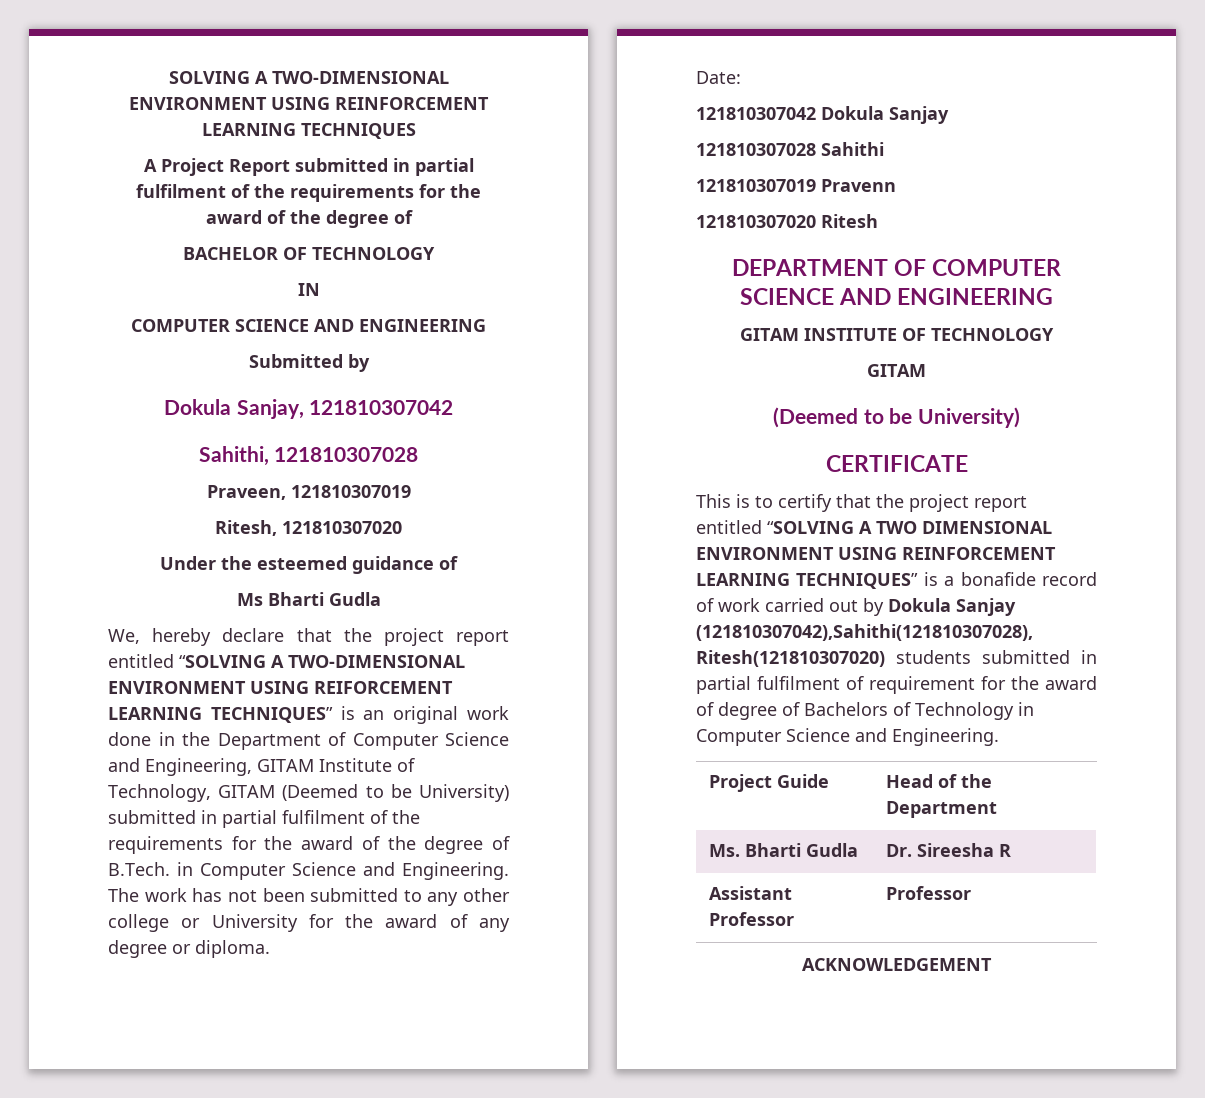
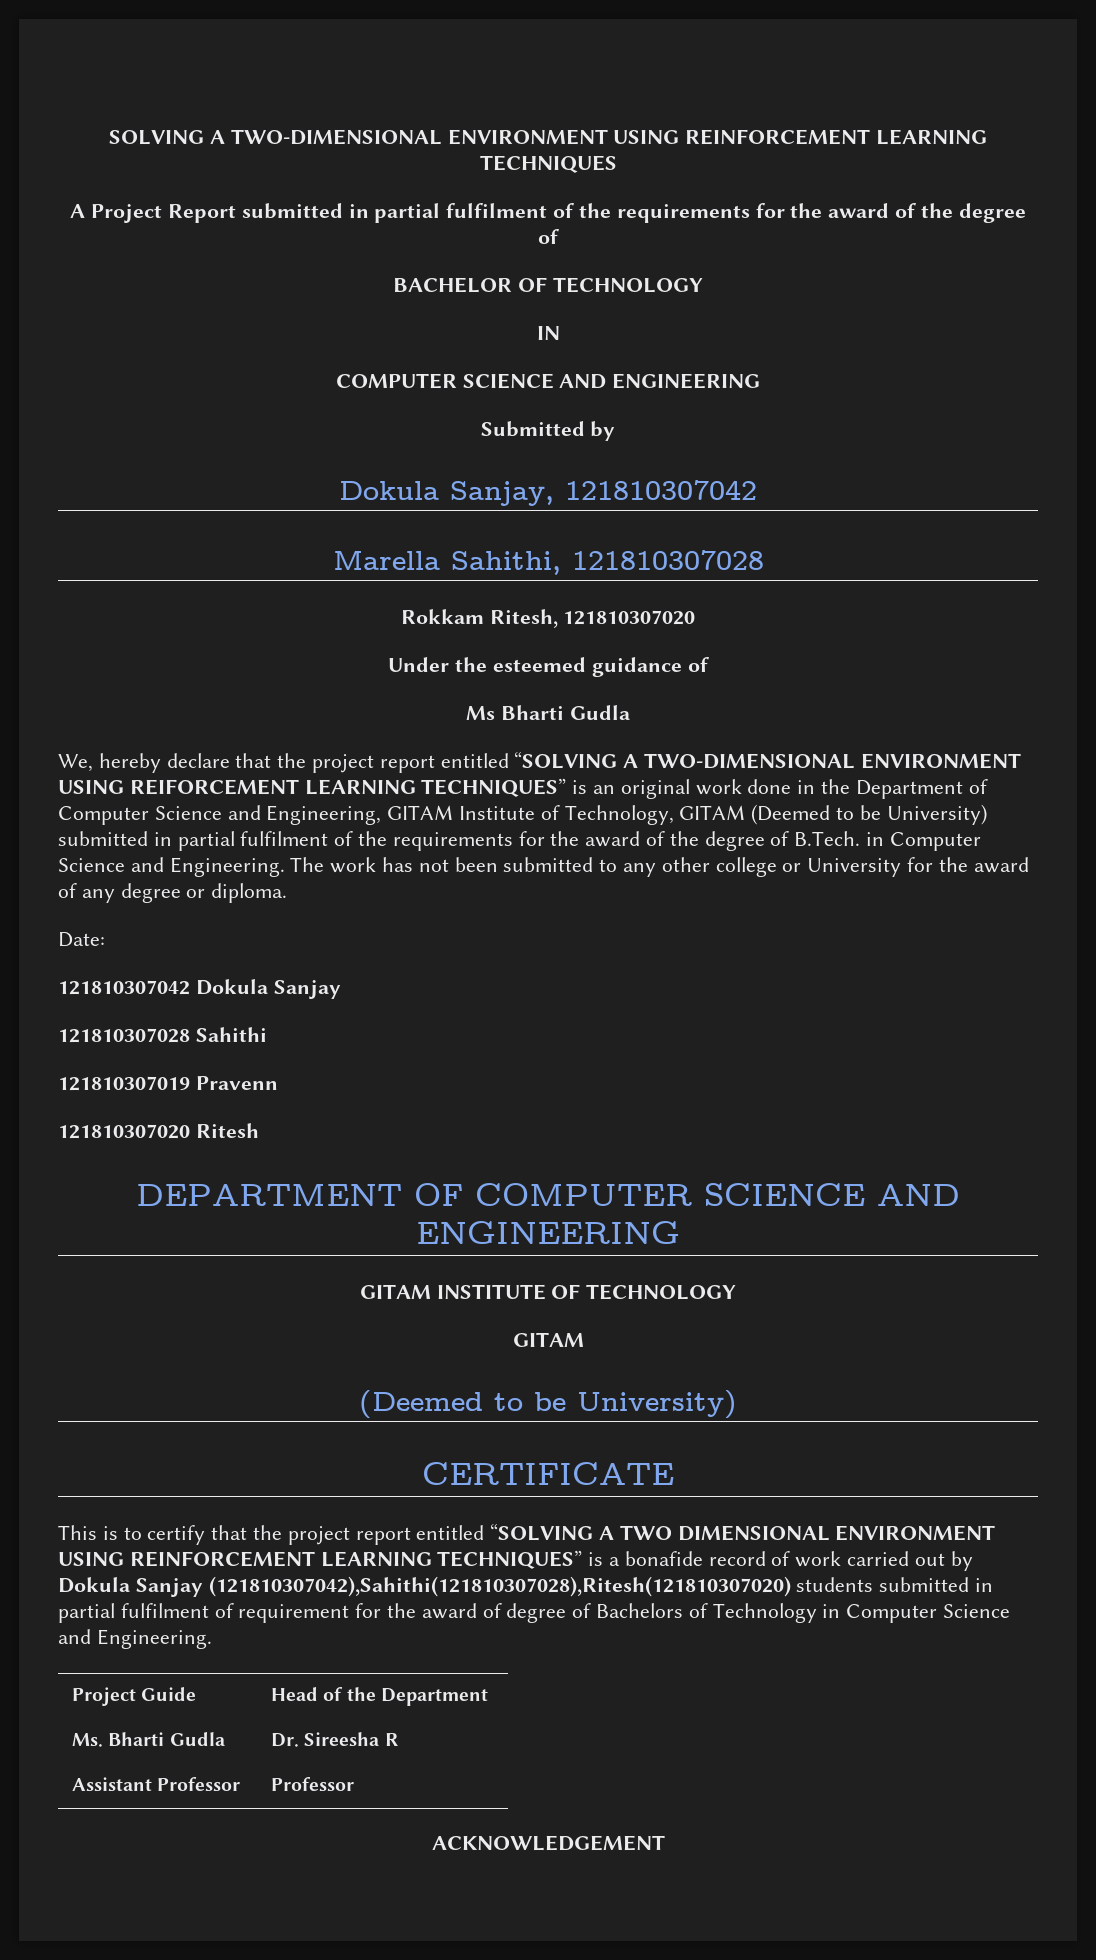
- Sahithi, 121810307028
+ Marella Sahithi, 121810307028
- Praveen, 121810307019
- Ritesh, 121810307020
+ Rokkam Ritesh, 121810307020

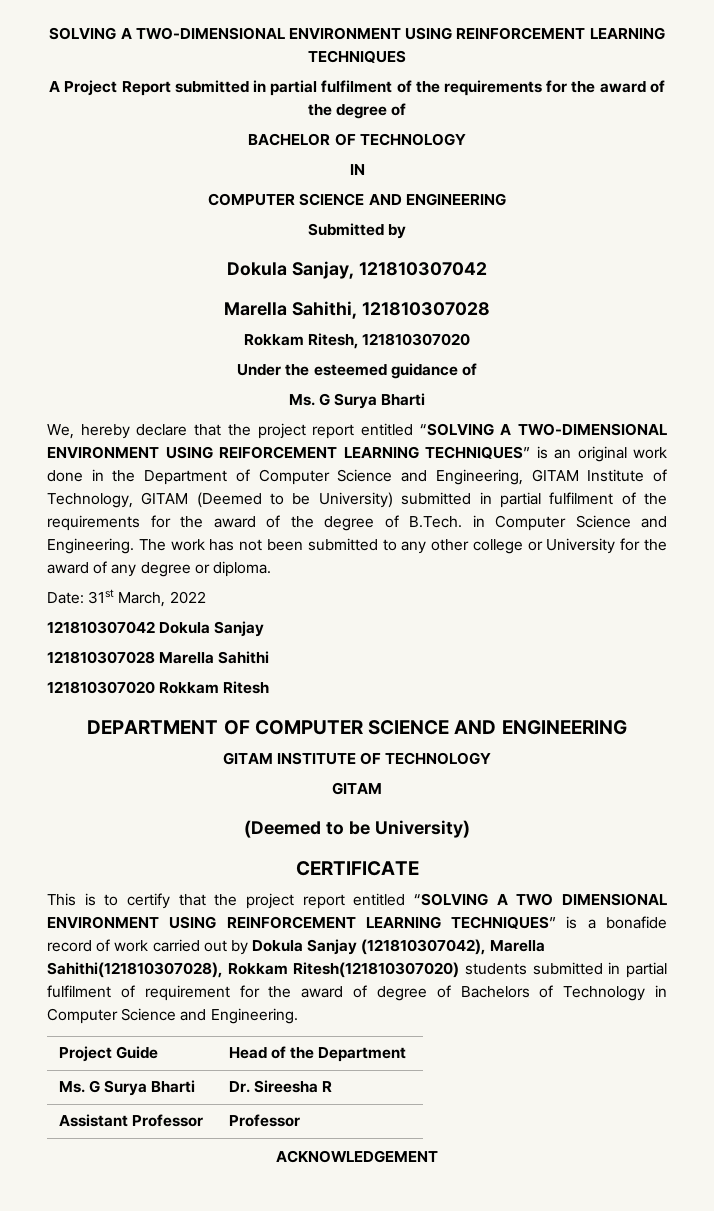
  Under the esteemed guidance of
- Ms Bharti Gudla
+ Ms. G Surya Bharti
- Date:
+ Date: 31st March, 2022
- 121810307028 Sahithi
+ 121810307028 Marella Sahithi
- 121810307019 Pravenn
- 121810307020 Ritesh
+ 121810307020 Rokkam Ritesh
- This is to certify that the project report entitled “SOLVING A TWO DIMENSIONAL ENVIRONMENT USING REINFORCEMENT LEARNING TECHNIQUES” is a bonafide record of work carried out by Dokula Sanjay (121810307042),Sahithi(121810307028),Ritesh(121810307020) students submitted in partial fulfilment of requirement for the award of degree of Bachelors of Technology in Computer Science and Engineering.
+ This is to certify that the project report entitled “SOLVING A TWO DIMENSIONAL ENVIRONMENT USING REINFORCEMENT LEARNING TECHNIQUES” is a bonafide record of work carried out by Dokula Sanjay (121810307042), Marella Sahithi(121810307028), Rokkam Ritesh(121810307020) students submitted in partial fulfilment of requirement for the award of degree of Bachelors of Technology in Computer Science and Engineering.
- Ms. Bharti Gudla | Dr. Sireesha R
+ Ms. G Surya Bharti | Dr. Sireesha R

